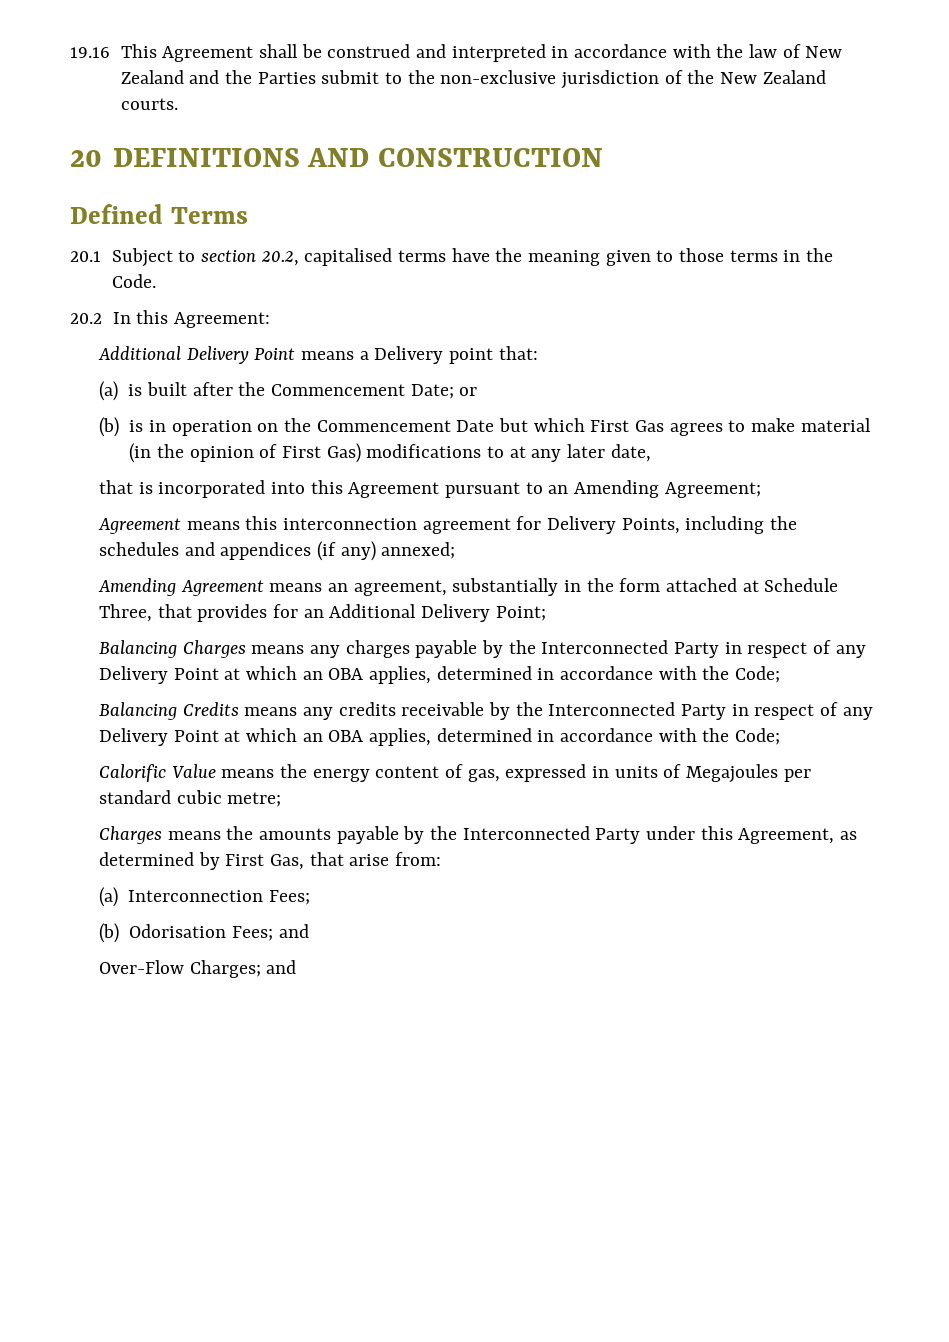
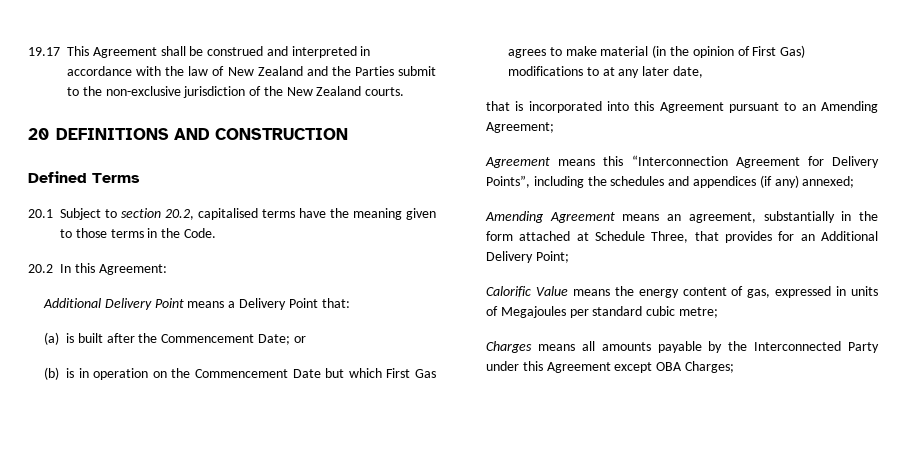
- 19.16 This Agreement shall be construed and interpreted in accordance with the law of New Zealand and the Parties submit to the non-exclusive jurisdiction of the New Zealand courts.
+ 19.17 This Agreement shall be construed and interpreted in accordance with the law of New Zealand and the Parties submit to the non-exclusive jurisdiction of the New Zealand courts.
- Additional Delivery Point means a Delivery point that:
+ Additional Delivery Point means a Delivery Point that:
- Agreement means this interconnection agreement for Delivery Points, including the schedules and appendices (if any) annexed;
+ Agreement means this “Interconnection Agreement for Delivery Points”, including the schedules and appendices (if any) annexed;
- Balancing Charges means any charges payable by the Interconnected Party in respect of any Delivery Point at which an OBA applies, determined in accordance with the Code;
- Balancing Credits means any credits receivable by the Interconnected Party in respect of any Delivery Point at which an OBA applies, determined in accordance with the Code;
- Charges means the amounts payable by the Interconnected Party under this Agreement, as determined by First Gas, that arise from:
- (a) Interconnection Fees;
- (b) Odorisation Fees; and
- Over-Flow Charges; and
+ Charges means all amounts payable by the Interconnected Party under this Agreement except OBA Charges;

